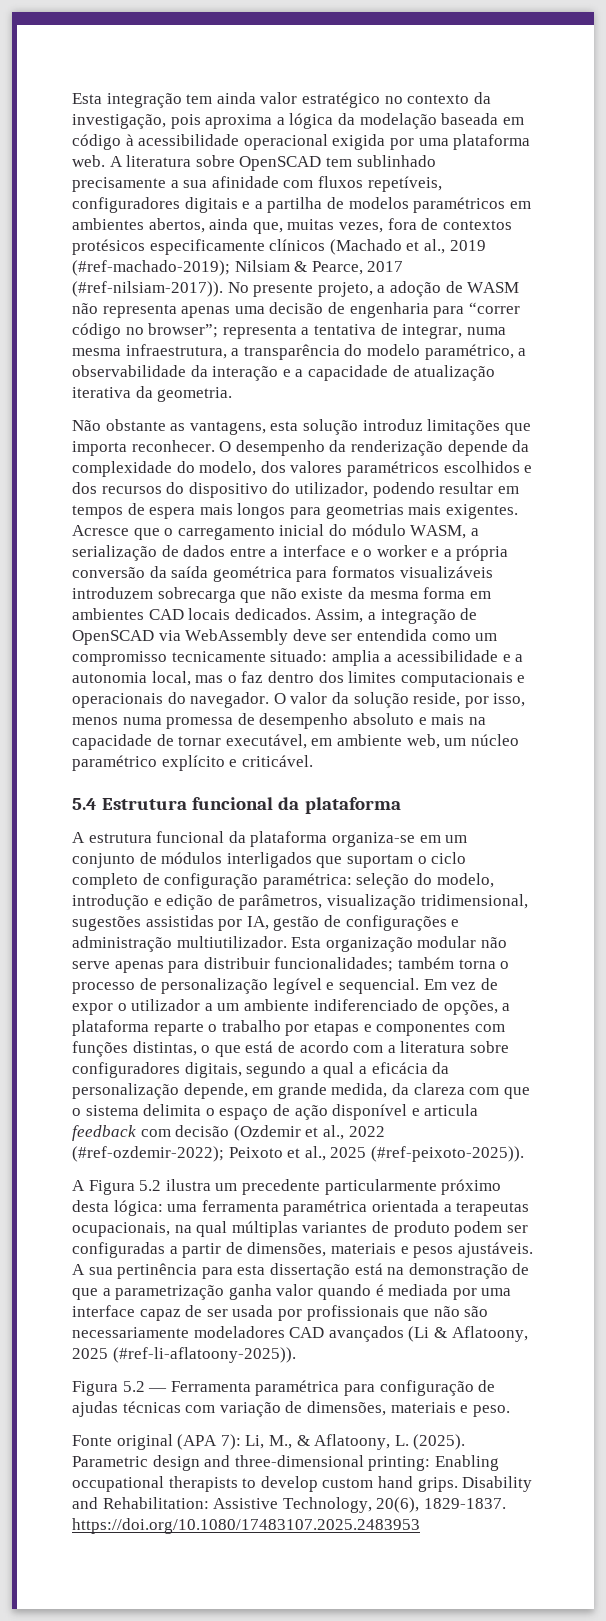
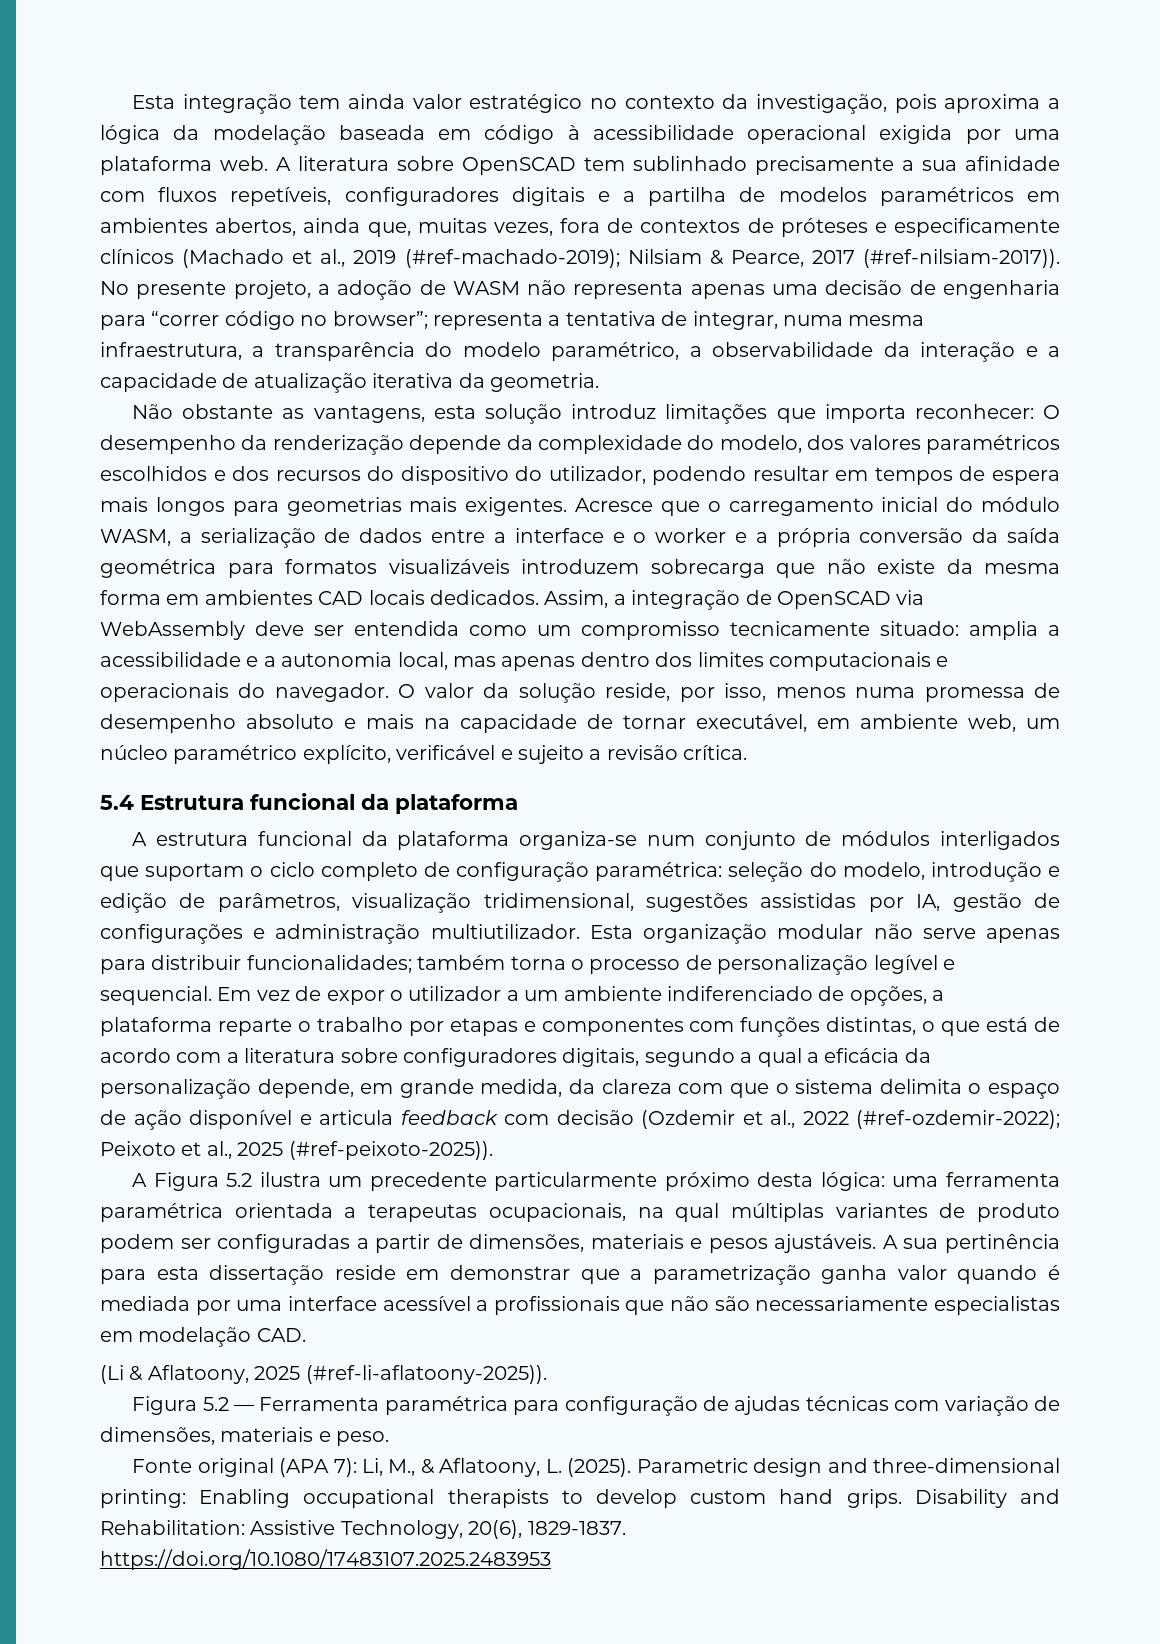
- A literatura sobre OpenSCAD tem sublinhado precisamente a sua afinidade com fluxos repetíveis, configuradores digitais e a partilha de modelos paramétricos em ambientes abertos, ainda que, muitas vezes, fora de contextos protésicos especificamente clínicos (Machado et al., 2019 (#ref-machado-2019); Nilsiam & Pearce, 2017 (#ref-nilsiam-2017)).
+ A literatura sobre OpenSCAD tem sublinhado precisamente a sua afinidade com fluxos repetíveis, configuradores digitais e a partilha de modelos paramétricos em ambientes abertos, ainda que, muitas vezes, fora de contextos de próteses e especificamente clínicos (Machado et al., 2019 (#ref-machado-2019); Nilsiam & Pearce, 2017 (#ref-nilsiam-2017)).
- Não obstante as vantagens, esta solução introduz limitações que importa reconhecer. O desempenho da renderização depende da complexidade do modelo, dos valores paramétricos escolhidos e dos recursos do dispositivo do utilizador, podendo resultar em tempos de espera mais longos para geometrias mais exigentes.
+ Não obstante as vantagens, esta solução introduz limitações que importa reconhecer: O desempenho da renderização depende da complexidade do modelo, dos valores paramétricos escolhidos e dos recursos do dispositivo do utilizador, podendo resultar em tempos de espera mais longos para geometrias mais exigentes.
- Assim, a integração de OpenSCAD via WebAssembly deve ser entendida como um compromisso tecnicamente situado: amplia a acessibilidade e a autonomia local, mas o faz dentro dos limites computacionais e operacionais do navegador.
+ Assim, a integração de OpenSCAD via WebAssembly deve ser entendida como um compromisso tecnicamente situado: amplia a acessibilidade e a autonomia local, mas apenas dentro dos limites computacionais e operacionais do navegador.
- O valor da solução reside, por isso, menos numa promessa de desempenho absoluto e mais na capacidade de tornar executável, em ambiente web, um núcleo paramétrico explícito e criticável.
+ O valor da solução reside, por isso, menos numa promessa de desempenho absoluto e mais na capacidade de tornar executável, em ambiente web, um núcleo paramétrico explícito, verificável e sujeito a revisão crítica.
- A estrutura funcional da plataforma organiza-se em um conjunto de módulos interligados que suportam o ciclo completo de configuração paramétrica: seleção do modelo, introdução e edição de parâmetros, visualização tridimensional, sugestões assistidas por IA, gestão de configurações e administração multiutilizador.
+ A estrutura funcional da plataforma organiza-se num conjunto de módulos interligados que suportam o ciclo completo de configuração paramétrica: seleção do modelo, introdução e edição de parâmetros, visualização tridimensional, sugestões assistidas por IA, gestão de configurações e administração multiutilizador.
- A sua pertinência para esta dissertação está na demonstração de que a parametrização ganha valor quando é mediada por uma interface capaz de ser usada por profissionais que não são necessariamente modeladores CAD avançados (Li & Aflatoony, 2025 (#ref-li-aflatoony-2025)).
+ A sua pertinência para esta dissertação reside em demonstrar que a parametrização ganha valor quando é mediada por uma interface acessível a profissionais que não são necessariamente especialistas em modelação CAD.
+ (Li & Aflatoony, 2025 (#ref-li-aflatoony-2025)).

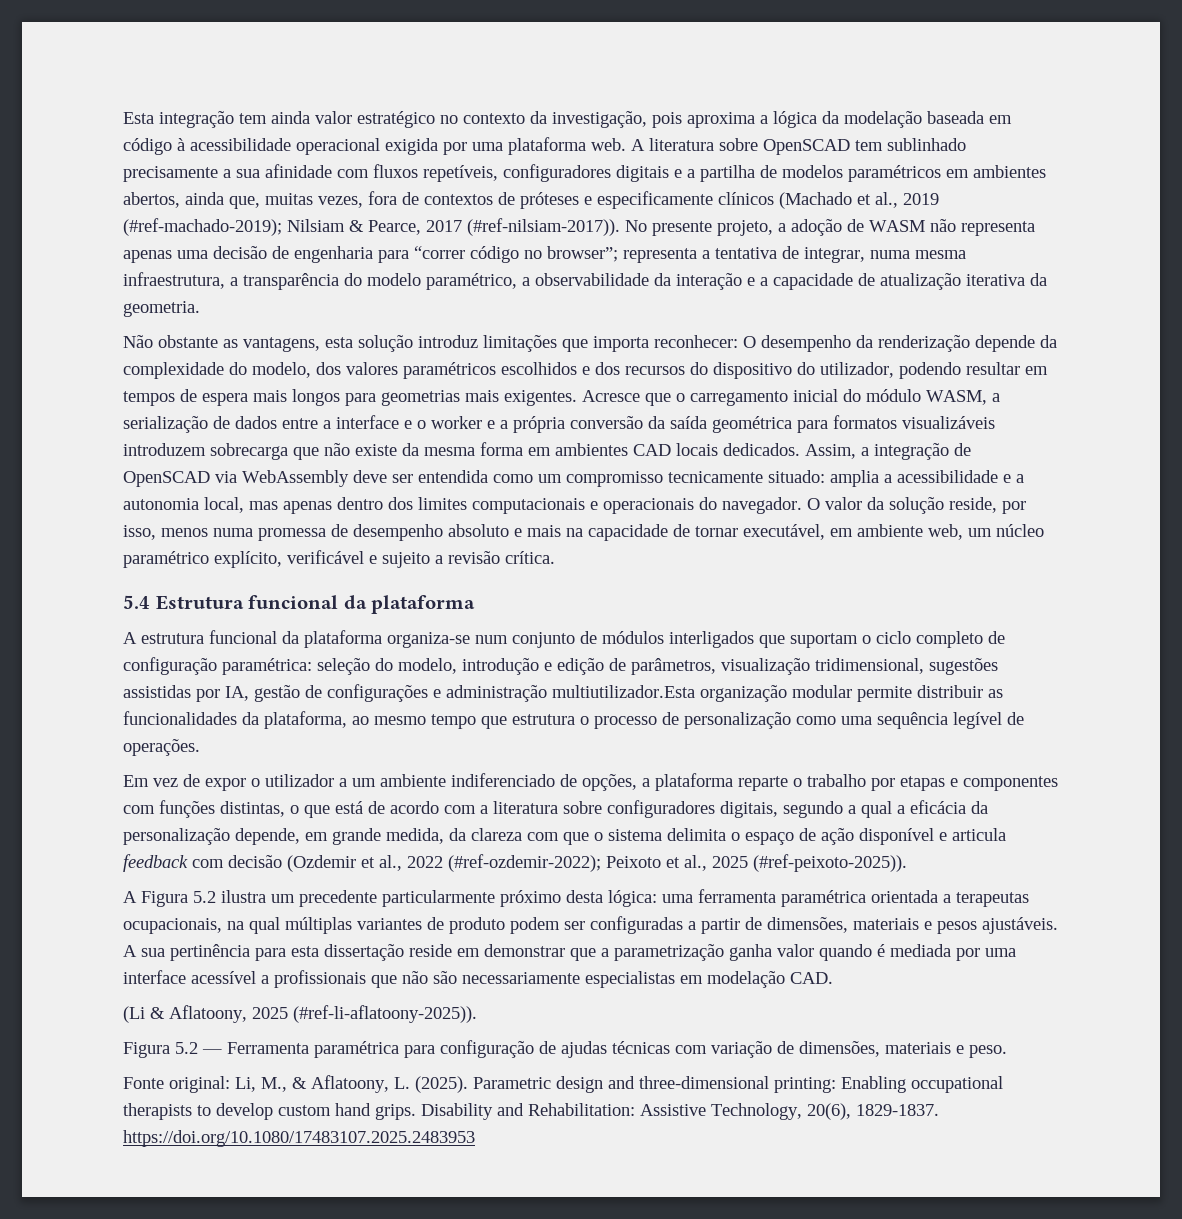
- seleção do modelo, introdução e edição de parâmetros, visualização tridimensional, sugestões assistidas por IA, gestão de configurações e administração multiutilizador. Esta organização modular não serve apenas para distribuir funcionalidades; também torna o processo de personalização legível e sequencial. Em vez de expor o utilizador a um ambiente indiferenciado de opções, a plataforma reparte o trabalho por etapas e componentes com funções distintas, o que está de acordo com a literatura sobre configuradores digitais, segundo a qual a eficácia da personalização depende, em grande medida, da clareza com que o sistema delimita o espaço de ação disponível e articula feedback com decisão (Ozdemir et al., 2022 (#ref-ozdemir-2022);
+ seleção do modelo, introdução e edição de parâmetros, visualização tridimensional, sugestões assistidas por IA, gestão de configurações e administração multiutilizador.Esta organização modular permite distribuir as funcionalidades da plataforma, ao mesmo tempo que estrutura o processo de personalização como uma sequência legível de operações.
+ Em vez de expor o utilizador a um ambiente indiferenciado de opções, a plataforma reparte o trabalho por etapas e componentes com funções distintas, o que está de acordo com a literatura sobre configuradores digitais, segundo a qual a eficácia da personalização depende, em grande medida, da clareza com que o sistema delimita o espaço de ação disponível e articula feedback com decisão (Ozdemir et al., 2022 (#ref-ozdemir-2022);
- Fonte original (APA 7): Li, M., & Aflatoony, L. (2025).
+ Fonte original: Li, M., & Aflatoony, L. (2025).

